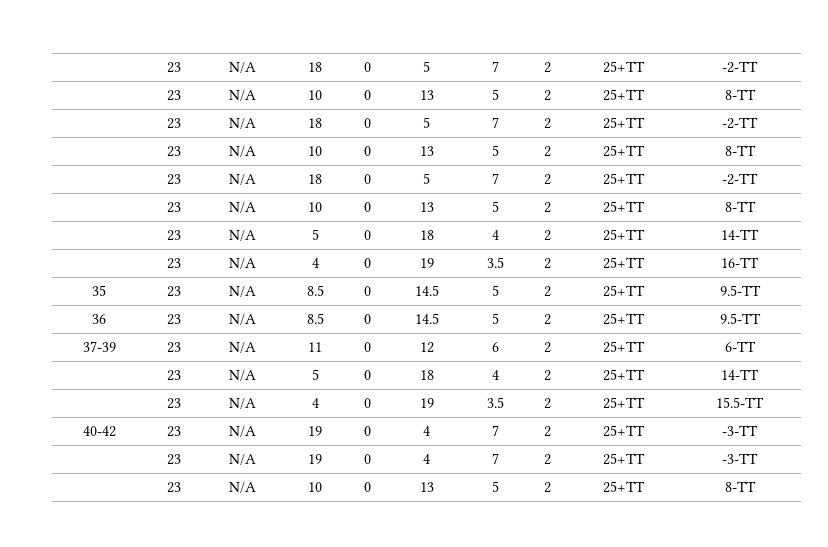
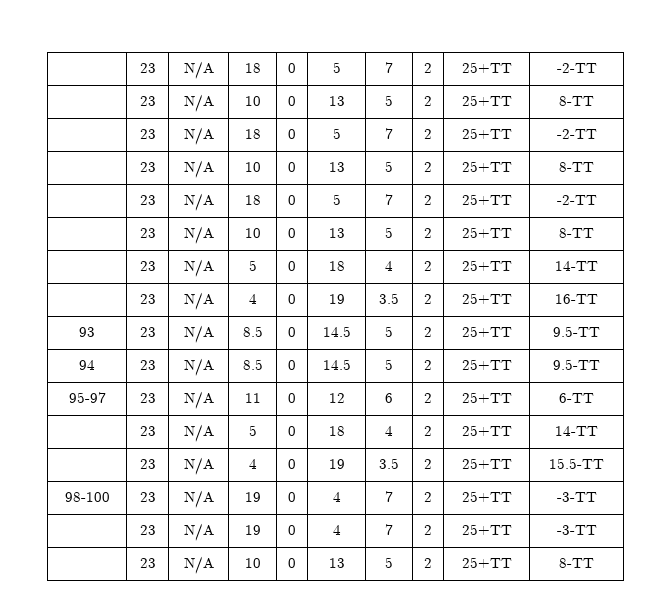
- 35 | 23 | N/A | 8.5 | 0 | 14.5 | 5 | 2 | 25+TT | 9.5-TT
- 36 | 23 | N/A | 8.5 | 0 | 14.5 | 5 | 2 | 25+TT | 9.5-TT
- 37-39 | 23 | N/A | 11 | 0 | 12 | 6 | 2 | 25+TT | 6-TT
+ 93 | 23 | N/A | 8.5 | 0 | 14.5 | 5 | 2 | 25+TT | 9.5-TT
+ 94 | 23 | N/A | 8.5 | 0 | 14.5 | 5 | 2 | 25+TT | 9.5-TT
+ 95-97 | 23 | N/A | 11 | 0 | 12 | 6 | 2 | 25+TT | 6-TT
- 40-42 | 23 | N/A | 19 | 0 | 4 | 7 | 2 | 25+TT | -3-TT
+ 98-100 | 23 | N/A | 19 | 0 | 4 | 7 | 2 | 25+TT | -3-TT

